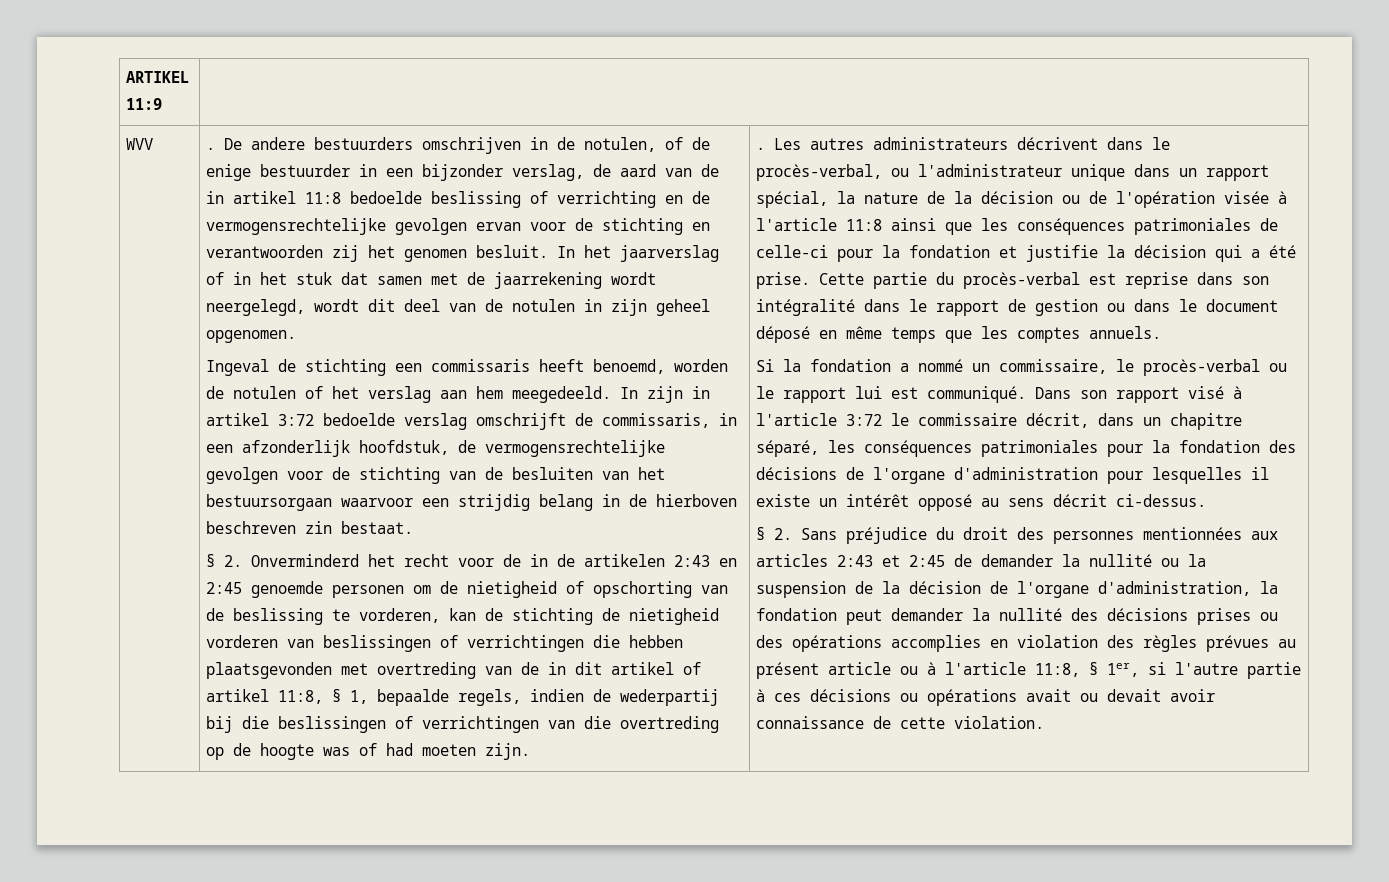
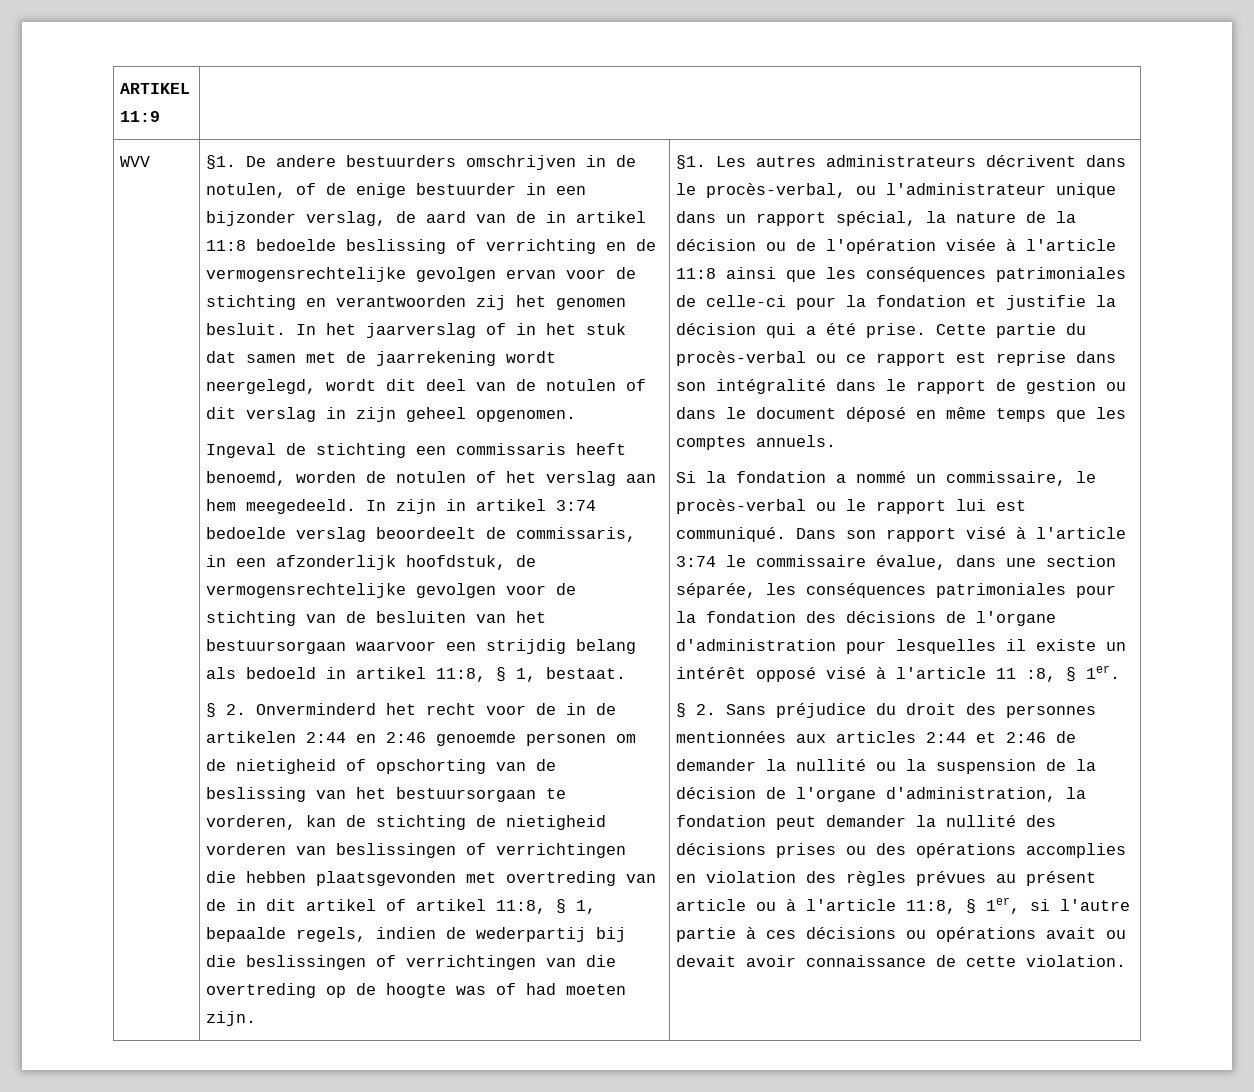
- WVV | .
+ WVV | §1.
- In het jaarverslag of in het stuk dat samen met de jaarrekening wordt neergelegd, wordt dit deel van de notulen in zijn geheel opgenomen.
+ In het jaarverslag of in het stuk dat samen met de jaarrekening wordt neergelegd, wordt dit deel van de notulen of dit verslag in zijn geheel opgenomen.
- In zijn in artikel 3:72 bedoelde verslag omschrijft de commissaris, in een afzonderlijk hoofdstuk, de vermogensrechtelijke gevolgen voor de stichting van de besluiten van het bestuursorgaan waarvoor een strijdig belang in de hierboven beschreven zin bestaat.
+ In zijn in artikel 3:74 bedoelde verslag beoordeelt de commissaris, in een afzonderlijk hoofdstuk, de vermogensrechtelijke gevolgen voor de stichting van de besluiten van het bestuursorgaan waarvoor een strijdig belang als bedoeld in artikel 11:8, § 1, bestaat.
- § 2. Onverminderd het recht voor de in de artikelen 2:43 en 2:45 genoemde personen om de nietigheid of opschorting van de beslissing te vorderen, kan de stichting de nietigheid vorderen van beslissingen of verrichtingen die hebben plaatsgevonden met overtreding van de in dit artikel of artikel 11:8, § 1, bepaalde regels, indien de wederpartij bij die beslissingen of verrichtingen van die overtreding op de hoogte was of had moeten zijn. | .
+ § 2. Onverminderd het recht voor de in de artikelen 2:44 en 2:46 genoemde personen om de nietigheid of opschorting van de beslissing van het bestuursorgaan te vorderen, kan de stichting de nietigheid vorderen van beslissingen of verrichtingen die hebben plaatsgevonden met overtreding van de in dit artikel of artikel 11:8, § 1, bepaalde regels, indien de wederpartij bij die beslissingen of verrichtingen van die overtreding op de hoogte was of had moeten zijn. | §1.
- Cette partie du procès-verbal est reprise dans son intégralité dans le rapport de gestion ou dans le document déposé en même temps que les comptes annuels.
+ Cette partie du procès-verbal ou ce rapport est reprise dans son intégralité dans le rapport de gestion ou dans le document déposé en même temps que les comptes annuels.
- Dans son rapport visé à l'article 3:72 le commissaire décrit, dans un chapitre séparé, les conséquences patrimoniales pour la fondation des décisions de l'organe d'administration pour lesquelles il existe un intérêt opposé au sens décrit ci-dessus.
+ Dans son rapport visé à l'article 3:74 le commissaire évalue, dans une section séparée, les conséquences patrimoniales pour la fondation des décisions de l'organe d'administration pour lesquelles il existe un intérêt opposé visé à l'article 11 :8, § 1er.
- § 2. Sans préjudice du droit des personnes mentionnées aux articles 2:43 et 2:45 de demander la nullité ou la suspension de la décision de l'organe d'administration, la fondation peut demander la nullité des décisions prises ou des opérations accomplies en violation des règles prévues au présent article ou à l'article 11:8, § 1er, si l'autre partie à ces décisions ou opérations avait ou devait avoir connaissance de cette violation.
+ § 2. Sans préjudice du droit des personnes mentionnées aux articles 2:44 et 2:46 de demander la nullité ou la suspension de la décision de l'organe d'administration, la fondation peut demander la nullité des décisions prises ou des opérations accomplies en violation des règles prévues au présent article ou à l'article 11:8, § 1er, si l'autre partie à ces décisions ou opérations avait ou devait avoir connaissance de cette violation.

